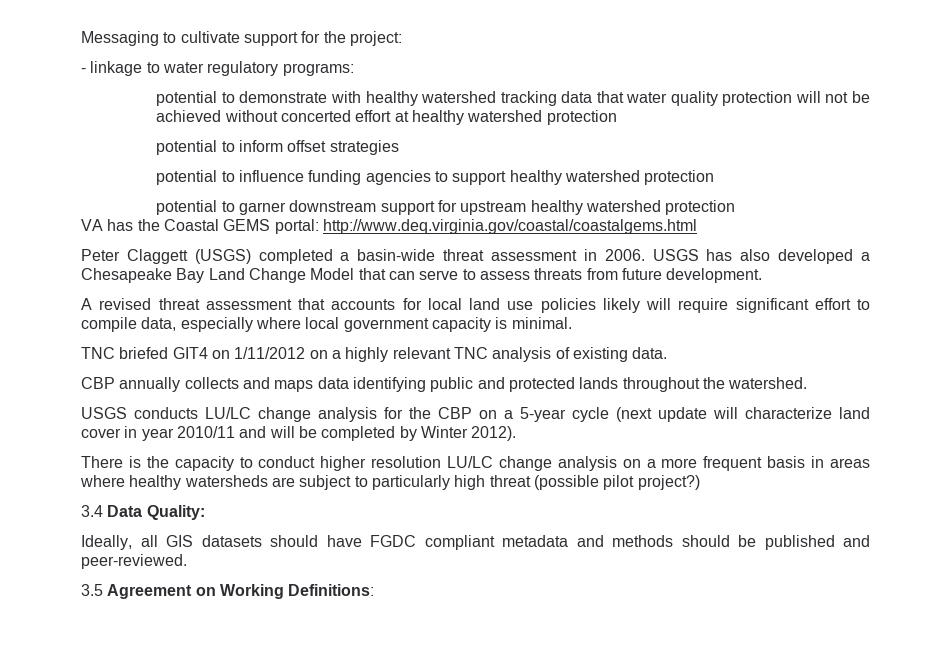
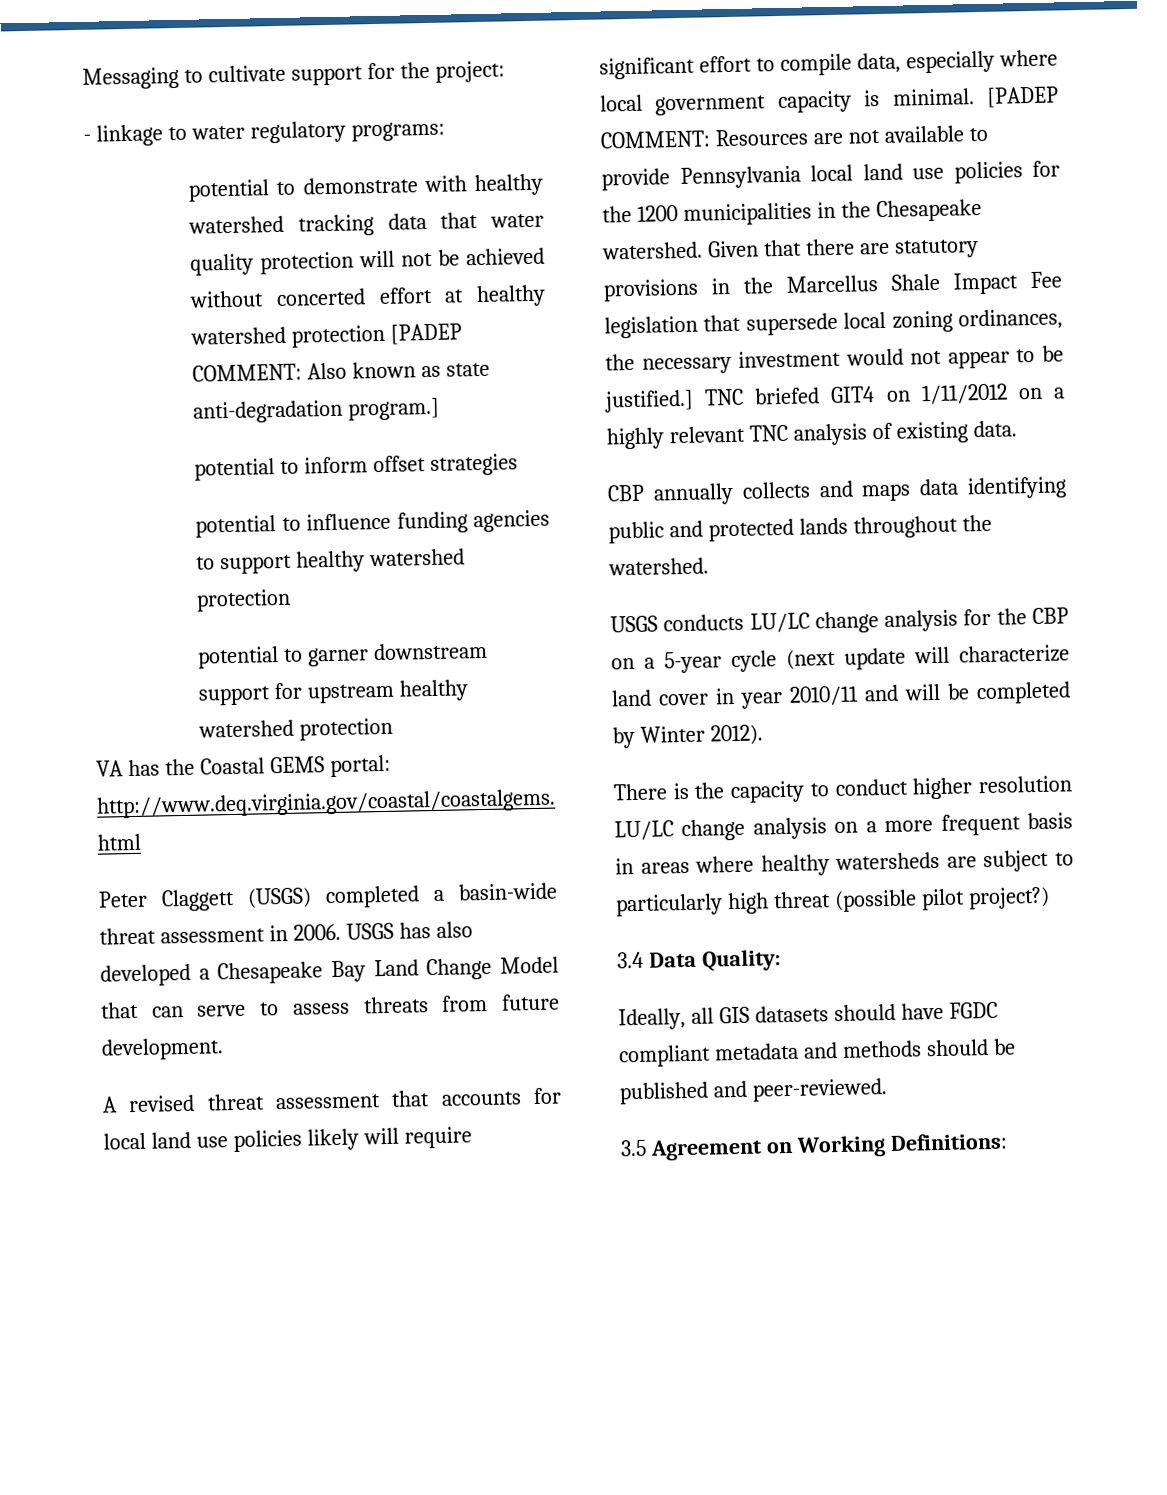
- potential to demonstrate with healthy watershed tracking data that water quality protection will not be achieved without concerted effort at healthy watershed protection
+ potential to demonstrate with healthy watershed tracking data that water quality protection will not be achieved without concerted effort at healthy watershed protection [PADEP COMMENT: Also known as state anti-degradation program.]
- A revised threat assessment that accounts for local land use policies likely will require significant effort to compile data, especially where local government capacity is minimal.
- TNC briefed GIT4 on 1/11/2012 on a highly relevant TNC analysis of existing data.
+ A revised threat assessment that accounts for local land use policies likely will require significant effort to compile data, especially where local government capacity is minimal. [PADEP COMMENT: Resources are not available to provide Pennsylvania local land use policies for the 1200 municipalities in the Chesapeake watershed. Given that there are statutory provisions in the Marcellus Shale Impact Fee legislation that supersede local zoning ordinances, the necessary investment would not appear to be justified.] TNC briefed GIT4 on 1/11/2012 on a highly relevant TNC analysis of existing data.

